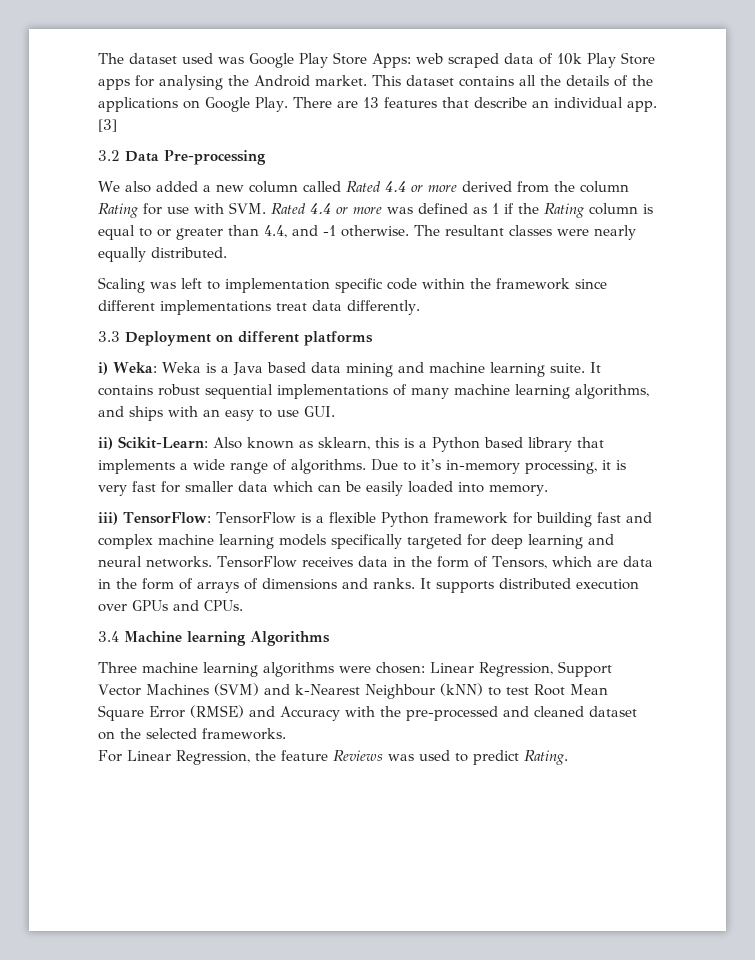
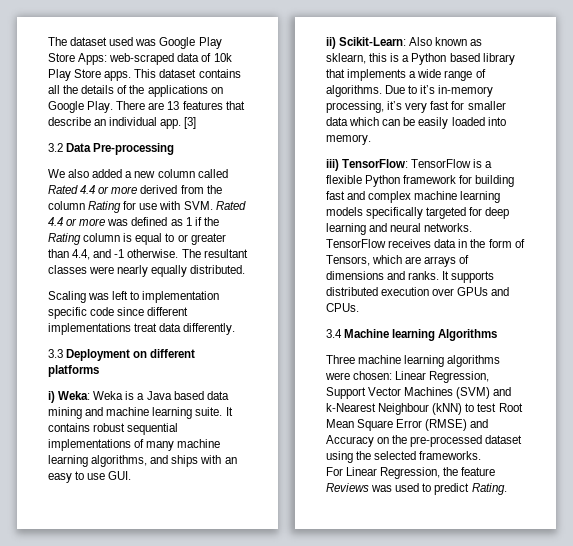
- The dataset used was Google Play Store Apps: web scraped data of 10k Play Store apps for analysing the Android market.
+ The dataset used was Google Play Store Apps: web-scraped data of 10k Play Store apps.
- Scaling was left to implementation specific code within the framework since different implementations treat data differently.
+ Scaling was left to implementation specific code since different implementations treat data differently.
- Due to it’s in-memory processing, it is very fast for smaller data which can be easily loaded into memory.
+ Due to it’s in-memory processing, it’s very fast for smaller data which can be easily loaded into memory.
- TensorFlow receives data in the form of Tensors, which are data in the form of arrays of dimensions and ranks.
+ TensorFlow receives data in the form of Tensors, which are arrays of dimensions and ranks.
- Three machine learning algorithms were chosen: Linear Regression, Support Vector Machines (SVM) and k-Nearest Neighbour (kNN) to test Root Mean Square Error (RMSE) and Accuracy with the pre-processed and cleaned dataset on the selected frameworks.
+ Three machine learning algorithms were chosen: Linear Regression, Support Vector Machines (SVM) and k-Nearest Neighbour (kNN) to test Root Mean Square Error (RMSE) and Accuracy on the pre-processed dataset using the selected frameworks.

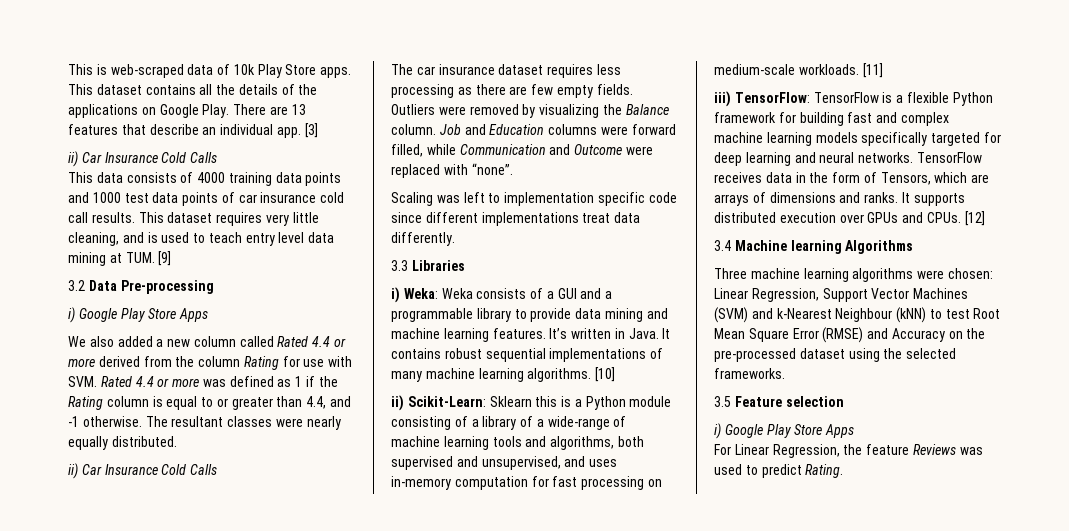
- The dataset used was Google Play Store Apps: web-scraped data of 10k Play Store apps.
+ This is web-scraped data of 10k Play Store apps.
  [3]
+ ii) Car Insurance Cold Calls
+ This data consists of 4000 training data points and 1000 test data points of car insurance cold call results. This dataset requires very little cleaning, and is used to teach entry level data mining at TUM. [9]
  3.2 Data Pre-processing
+ i) Google Play Store Apps
  The resultant classes were nearly equally distributed.
+ ii) Car Insurance Cold Calls
+ The car insurance dataset requires less processing as there are few empty fields. Outliers were removed by visualizing the Balance column. Job and Education columns were forward filled, while Communication and Outcome were replaced with “none”.
- 3.3 Deployment on different platforms
+ 3.3 Libraries
- i) Weka: Weka is a Java based data mining and machine learning suite.
+ i) Weka: Weka consists of a GUI and a programmable library to provide data mining and machine learning features. It’s written in Java.
- It contains robust sequential implementations of many machine learning algorithms, and ships with an easy to use GUI.
- ii) Scikit-Learn: Also known as sklearn, this is a Python based library that implements a wide range of algorithms. Due to it’s in-memory processing, it’s very fast for smaller data which can be easily loaded into memory.
+ It contains robust sequential implementations of many machine learning algorithms. [10]
+ ii) Scikit-Learn: Sklearn this is a Python module consisting of a library of a wide-range of machine learning tools and algorithms, both supervised and unsupervised, and uses in-memory computation for fast processing on medium-scale workloads. [11]
+ [12]
+ 3.5 Feature selection
+ i) Google Play Store Apps

